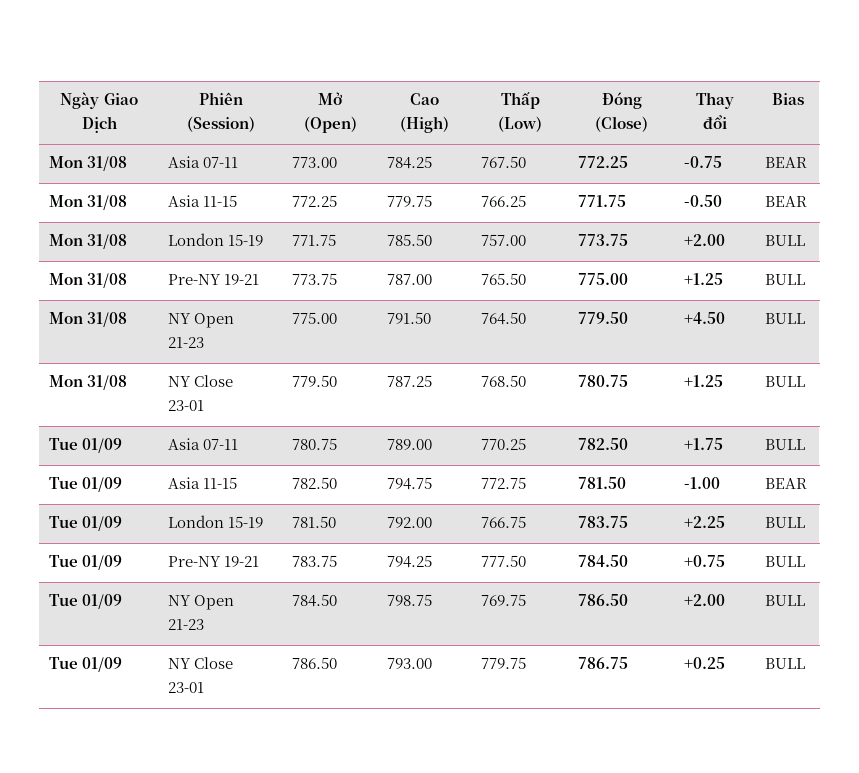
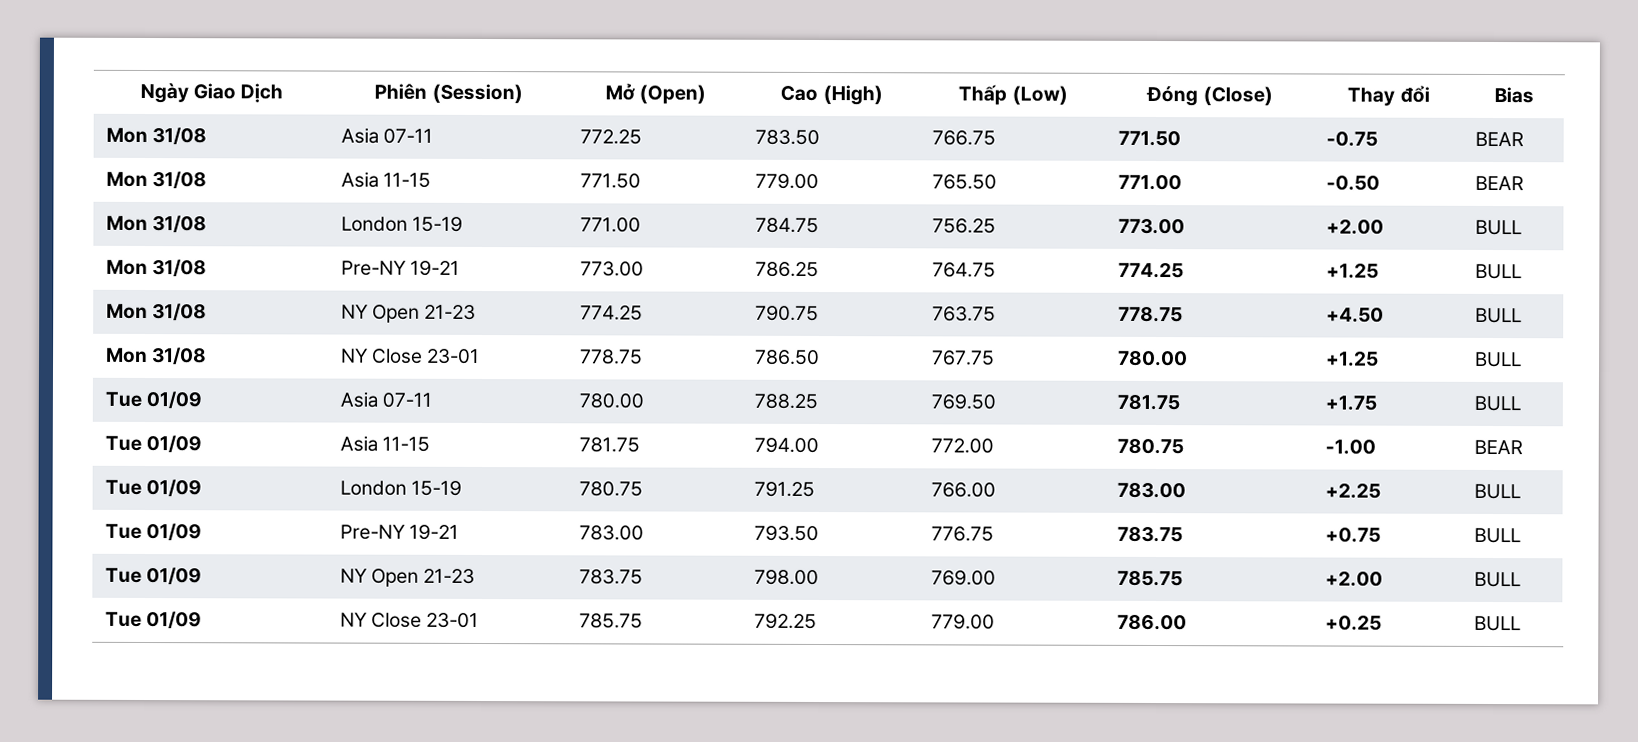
- Mon 31/08 | Asia 07-11 | 773.00 | 784.25 | 767.50 | 772.25 | -0.75 | BEAR
+ Mon 31/08 | Asia 07-11 | 772.25 | 783.50 | 766.75 | 771.50 | -0.75 | BEAR
- Mon 31/08 | Asia 11-15 | 772.25 | 779.75 | 766.25 | 771.75 | -0.50 | BEAR
+ Mon 31/08 | Asia 11-15 | 771.50 | 779.00 | 765.50 | 771.00 | -0.50 | BEAR
- Mon 31/08 | London 15-19 | 771.75 | 785.50 | 757.00 | 773.75 | +2.00 | BULL
+ Mon 31/08 | London 15-19 | 771.00 | 784.75 | 756.25 | 773.00 | +2.00 | BULL
- Mon 31/08 | Pre-NY 19-21 | 773.75 | 787.00 | 765.50 | 775.00 | +1.25 | BULL
+ Mon 31/08 | Pre-NY 19-21 | 773.00 | 786.25 | 764.75 | 774.25 | +1.25 | BULL
- Mon 31/08 | NY Open 21-23 | 775.00 | 791.50 | 764.50 | 779.50 | +4.50 | BULL
+ Mon 31/08 | NY Open 21-23 | 774.25 | 790.75 | 763.75 | 778.75 | +4.50 | BULL
- Mon 31/08 | NY Close 23-01 | 779.50 | 787.25 | 768.50 | 780.75 | +1.25 | BULL
+ Mon 31/08 | NY Close 23-01 | 778.75 | 786.50 | 767.75 | 780.00 | +1.25 | BULL
- Tue 01/09 | Asia 07-11 | 780.75 | 789.00 | 770.25 | 782.50 | +1.75 | BULL
+ Tue 01/09 | Asia 07-11 | 780.00 | 788.25 | 769.50 | 781.75 | +1.75 | BULL
- Tue 01/09 | Asia 11-15 | 782.50 | 794.75 | 772.75 | 781.50 | -1.00 | BEAR
+ Tue 01/09 | Asia 11-15 | 781.75 | 794.00 | 772.00 | 780.75 | -1.00 | BEAR
- Tue 01/09 | London 15-19 | 781.50 | 792.00 | 766.75 | 783.75 | +2.25 | BULL
+ Tue 01/09 | London 15-19 | 780.75 | 791.25 | 766.00 | 783.00 | +2.25 | BULL
- Tue 01/09 | Pre-NY 19-21 | 783.75 | 794.25 | 777.50 | 784.50 | +0.75 | BULL
+ Tue 01/09 | Pre-NY 19-21 | 783.00 | 793.50 | 776.75 | 783.75 | +0.75 | BULL
- Tue 01/09 | NY Open 21-23 | 784.50 | 798.75 | 769.75 | 786.50 | +2.00 | BULL
+ Tue 01/09 | NY Open 21-23 | 783.75 | 798.00 | 769.00 | 785.75 | +2.00 | BULL
- Tue 01/09 | NY Close 23-01 | 786.50 | 793.00 | 779.75 | 786.75 | +0.25 | BULL
+ Tue 01/09 | NY Close 23-01 | 785.75 | 792.25 | 779.00 | 786.00 | +0.25 | BULL

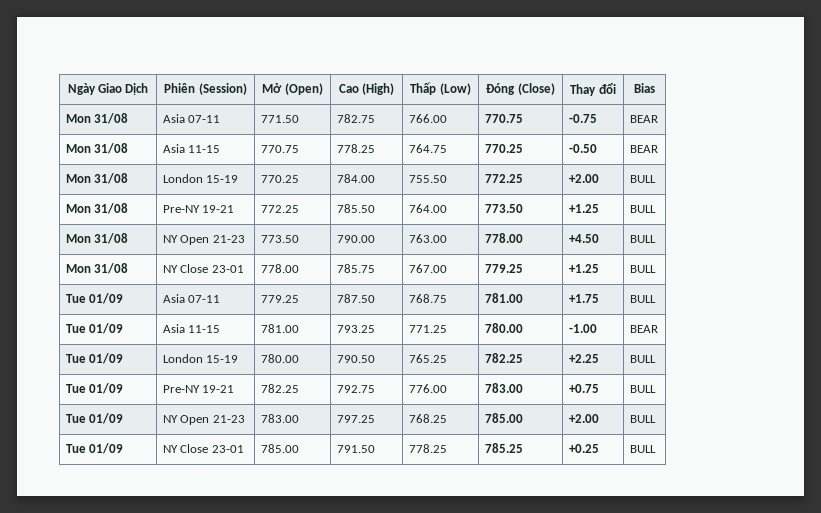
- Mon 31/08 | Asia 07-11 | 772.25 | 783.50 | 766.75 | 771.50 | -0.75 | BEAR
+ Mon 31/08 | Asia 07-11 | 771.50 | 782.75 | 766.00 | 770.75 | -0.75 | BEAR
- Mon 31/08 | Asia 11-15 | 771.50 | 779.00 | 765.50 | 771.00 | -0.50 | BEAR
+ Mon 31/08 | Asia 11-15 | 770.75 | 778.25 | 764.75 | 770.25 | -0.50 | BEAR
- Mon 31/08 | London 15-19 | 771.00 | 784.75 | 756.25 | 773.00 | +2.00 | BULL
+ Mon 31/08 | London 15-19 | 770.25 | 784.00 | 755.50 | 772.25 | +2.00 | BULL
- Mon 31/08 | Pre-NY 19-21 | 773.00 | 786.25 | 764.75 | 774.25 | +1.25 | BULL
+ Mon 31/08 | Pre-NY 19-21 | 772.25 | 785.50 | 764.00 | 773.50 | +1.25 | BULL
- Mon 31/08 | NY Open 21-23 | 774.25 | 790.75 | 763.75 | 778.75 | +4.50 | BULL
+ Mon 31/08 | NY Open 21-23 | 773.50 | 790.00 | 763.00 | 778.00 | +4.50 | BULL
- Mon 31/08 | NY Close 23-01 | 778.75 | 786.50 | 767.75 | 780.00 | +1.25 | BULL
+ Mon 31/08 | NY Close 23-01 | 778.00 | 785.75 | 767.00 | 779.25 | +1.25 | BULL
- Tue 01/09 | Asia 07-11 | 780.00 | 788.25 | 769.50 | 781.75 | +1.75 | BULL
+ Tue 01/09 | Asia 07-11 | 779.25 | 787.50 | 768.75 | 781.00 | +1.75 | BULL
- Tue 01/09 | Asia 11-15 | 781.75 | 794.00 | 772.00 | 780.75 | -1.00 | BEAR
+ Tue 01/09 | Asia 11-15 | 781.00 | 793.25 | 771.25 | 780.00 | -1.00 | BEAR
- Tue 01/09 | London 15-19 | 780.75 | 791.25 | 766.00 | 783.00 | +2.25 | BULL
+ Tue 01/09 | London 15-19 | 780.00 | 790.50 | 765.25 | 782.25 | +2.25 | BULL
- Tue 01/09 | Pre-NY 19-21 | 783.00 | 793.50 | 776.75 | 783.75 | +0.75 | BULL
+ Tue 01/09 | Pre-NY 19-21 | 782.25 | 792.75 | 776.00 | 783.00 | +0.75 | BULL
- Tue 01/09 | NY Open 21-23 | 783.75 | 798.00 | 769.00 | 785.75 | +2.00 | BULL
+ Tue 01/09 | NY Open 21-23 | 783.00 | 797.25 | 768.25 | 785.00 | +2.00 | BULL
- Tue 01/09 | NY Close 23-01 | 785.75 | 792.25 | 779.00 | 786.00 | +0.25 | BULL
+ Tue 01/09 | NY Close 23-01 | 785.00 | 791.50 | 778.25 | 785.25 | +0.25 | BULL

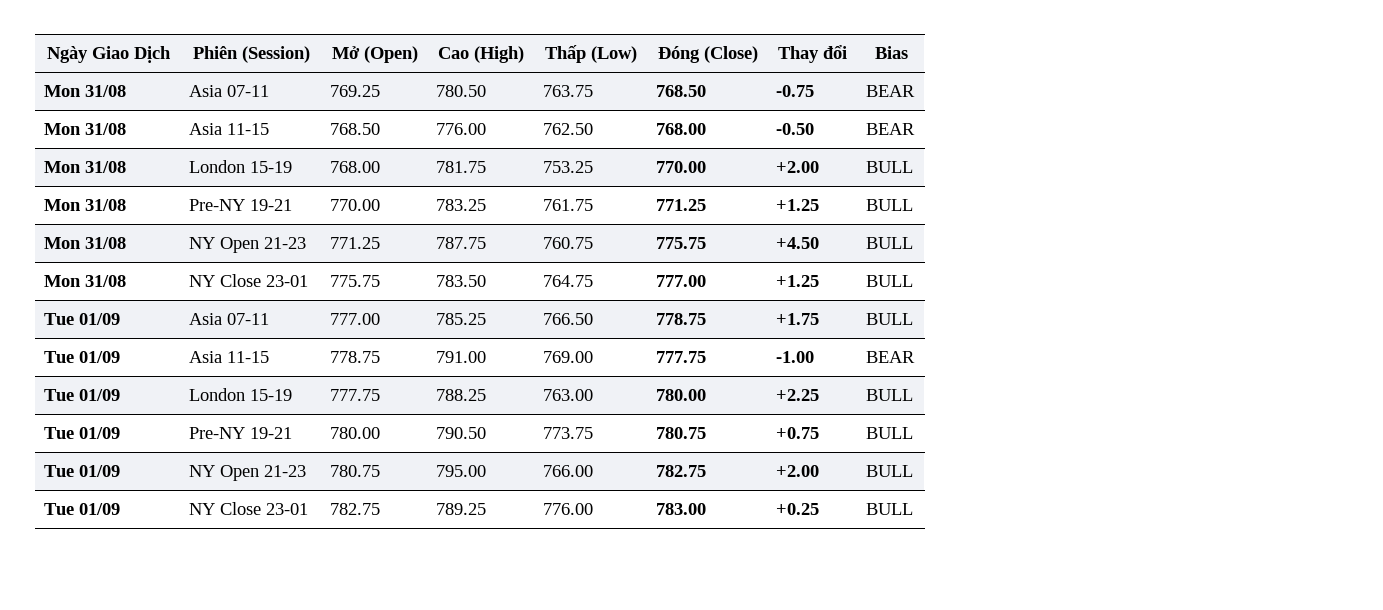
- Mon 31/08 | Asia 07-11 | 771.50 | 782.75 | 766.00 | 770.75 | -0.75 | BEAR
+ Mon 31/08 | Asia 07-11 | 769.25 | 780.50 | 763.75 | 768.50 | -0.75 | BEAR
- Mon 31/08 | Asia 11-15 | 770.75 | 778.25 | 764.75 | 770.25 | -0.50 | BEAR
+ Mon 31/08 | Asia 11-15 | 768.50 | 776.00 | 762.50 | 768.00 | -0.50 | BEAR
- Mon 31/08 | London 15-19 | 770.25 | 784.00 | 755.50 | 772.25 | +2.00 | BULL
+ Mon 31/08 | London 15-19 | 768.00 | 781.75 | 753.25 | 770.00 | +2.00 | BULL
- Mon 31/08 | Pre-NY 19-21 | 772.25 | 785.50 | 764.00 | 773.50 | +1.25 | BULL
+ Mon 31/08 | Pre-NY 19-21 | 770.00 | 783.25 | 761.75 | 771.25 | +1.25 | BULL
- Mon 31/08 | NY Open 21-23 | 773.50 | 790.00 | 763.00 | 778.00 | +4.50 | BULL
+ Mon 31/08 | NY Open 21-23 | 771.25 | 787.75 | 760.75 | 775.75 | +4.50 | BULL
- Mon 31/08 | NY Close 23-01 | 778.00 | 785.75 | 767.00 | 779.25 | +1.25 | BULL
+ Mon 31/08 | NY Close 23-01 | 775.75 | 783.50 | 764.75 | 777.00 | +1.25 | BULL
- Tue 01/09 | Asia 07-11 | 779.25 | 787.50 | 768.75 | 781.00 | +1.75 | BULL
+ Tue 01/09 | Asia 07-11 | 777.00 | 785.25 | 766.50 | 778.75 | +1.75 | BULL
- Tue 01/09 | Asia 11-15 | 781.00 | 793.25 | 771.25 | 780.00 | -1.00 | BEAR
+ Tue 01/09 | Asia 11-15 | 778.75 | 791.00 | 769.00 | 777.75 | -1.00 | BEAR
- Tue 01/09 | London 15-19 | 780.00 | 790.50 | 765.25 | 782.25 | +2.25 | BULL
+ Tue 01/09 | London 15-19 | 777.75 | 788.25 | 763.00 | 780.00 | +2.25 | BULL
- Tue 01/09 | Pre-NY 19-21 | 782.25 | 792.75 | 776.00 | 783.00 | +0.75 | BULL
+ Tue 01/09 | Pre-NY 19-21 | 780.00 | 790.50 | 773.75 | 780.75 | +0.75 | BULL
- Tue 01/09 | NY Open 21-23 | 783.00 | 797.25 | 768.25 | 785.00 | +2.00 | BULL
+ Tue 01/09 | NY Open 21-23 | 780.75 | 795.00 | 766.00 | 782.75 | +2.00 | BULL
- Tue 01/09 | NY Close 23-01 | 785.00 | 791.50 | 778.25 | 785.25 | +0.25 | BULL
+ Tue 01/09 | NY Close 23-01 | 782.75 | 789.25 | 776.00 | 783.00 | +0.25 | BULL

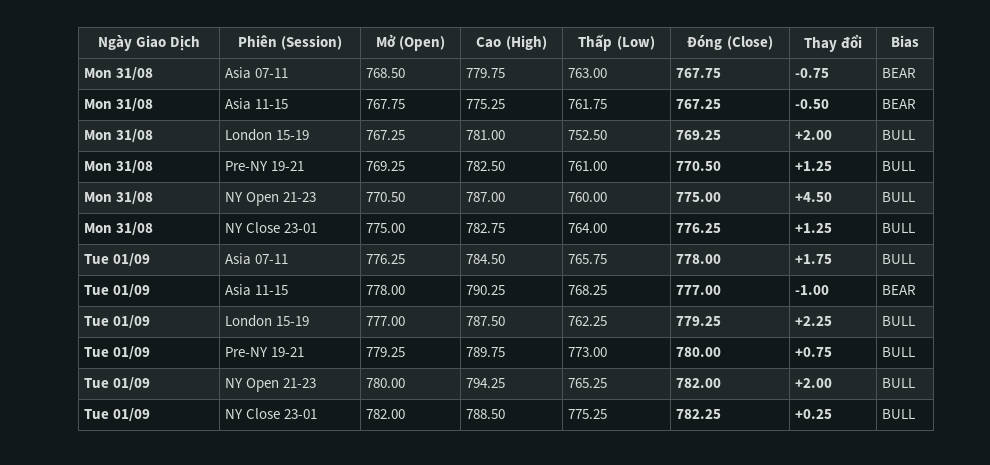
- Mon 31/08 | Asia 07-11 | 769.25 | 780.50 | 763.75 | 768.50 | -0.75 | BEAR
+ Mon 31/08 | Asia 07-11 | 768.50 | 779.75 | 763.00 | 767.75 | -0.75 | BEAR
- Mon 31/08 | Asia 11-15 | 768.50 | 776.00 | 762.50 | 768.00 | -0.50 | BEAR
+ Mon 31/08 | Asia 11-15 | 767.75 | 775.25 | 761.75 | 767.25 | -0.50 | BEAR
- Mon 31/08 | London 15-19 | 768.00 | 781.75 | 753.25 | 770.00 | +2.00 | BULL
+ Mon 31/08 | London 15-19 | 767.25 | 781.00 | 752.50 | 769.25 | +2.00 | BULL
- Mon 31/08 | Pre-NY 19-21 | 770.00 | 783.25 | 761.75 | 771.25 | +1.25 | BULL
+ Mon 31/08 | Pre-NY 19-21 | 769.25 | 782.50 | 761.00 | 770.50 | +1.25 | BULL
- Mon 31/08 | NY Open 21-23 | 771.25 | 787.75 | 760.75 | 775.75 | +4.50 | BULL
+ Mon 31/08 | NY Open 21-23 | 770.50 | 787.00 | 760.00 | 775.00 | +4.50 | BULL
- Mon 31/08 | NY Close 23-01 | 775.75 | 783.50 | 764.75 | 777.00 | +1.25 | BULL
+ Mon 31/08 | NY Close 23-01 | 775.00 | 782.75 | 764.00 | 776.25 | +1.25 | BULL
- Tue 01/09 | Asia 07-11 | 777.00 | 785.25 | 766.50 | 778.75 | +1.75 | BULL
+ Tue 01/09 | Asia 07-11 | 776.25 | 784.50 | 765.75 | 778.00 | +1.75 | BULL
- Tue 01/09 | Asia 11-15 | 778.75 | 791.00 | 769.00 | 777.75 | -1.00 | BEAR
+ Tue 01/09 | Asia 11-15 | 778.00 | 790.25 | 768.25 | 777.00 | -1.00 | BEAR
- Tue 01/09 | London 15-19 | 777.75 | 788.25 | 763.00 | 780.00 | +2.25 | BULL
+ Tue 01/09 | London 15-19 | 777.00 | 787.50 | 762.25 | 779.25 | +2.25 | BULL
- Tue 01/09 | Pre-NY 19-21 | 780.00 | 790.50 | 773.75 | 780.75 | +0.75 | BULL
+ Tue 01/09 | Pre-NY 19-21 | 779.25 | 789.75 | 773.00 | 780.00 | +0.75 | BULL
- Tue 01/09 | NY Open 21-23 | 780.75 | 795.00 | 766.00 | 782.75 | +2.00 | BULL
+ Tue 01/09 | NY Open 21-23 | 780.00 | 794.25 | 765.25 | 782.00 | +2.00 | BULL
- Tue 01/09 | NY Close 23-01 | 782.75 | 789.25 | 776.00 | 783.00 | +0.25 | BULL
+ Tue 01/09 | NY Close 23-01 | 782.00 | 788.50 | 775.25 | 782.25 | +0.25 | BULL

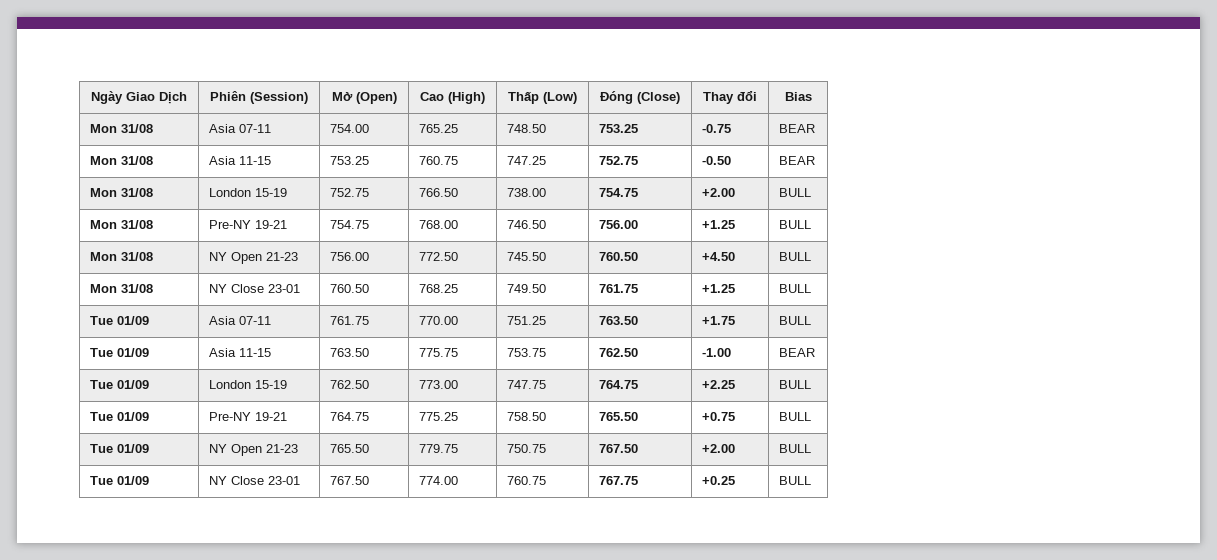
- Mon 31/08 | Asia 07-11 | 768.50 | 779.75 | 763.00 | 767.75 | -0.75 | BEAR
+ Mon 31/08 | Asia 07-11 | 754.00 | 765.25 | 748.50 | 753.25 | -0.75 | BEAR
- Mon 31/08 | Asia 11-15 | 767.75 | 775.25 | 761.75 | 767.25 | -0.50 | BEAR
+ Mon 31/08 | Asia 11-15 | 753.25 | 760.75 | 747.25 | 752.75 | -0.50 | BEAR
- Mon 31/08 | London 15-19 | 767.25 | 781.00 | 752.50 | 769.25 | +2.00 | BULL
+ Mon 31/08 | London 15-19 | 752.75 | 766.50 | 738.00 | 754.75 | +2.00 | BULL
- Mon 31/08 | Pre-NY 19-21 | 769.25 | 782.50 | 761.00 | 770.50 | +1.25 | BULL
+ Mon 31/08 | Pre-NY 19-21 | 754.75 | 768.00 | 746.50 | 756.00 | +1.25 | BULL
- Mon 31/08 | NY Open 21-23 | 770.50 | 787.00 | 760.00 | 775.00 | +4.50 | BULL
+ Mon 31/08 | NY Open 21-23 | 756.00 | 772.50 | 745.50 | 760.50 | +4.50 | BULL
- Mon 31/08 | NY Close 23-01 | 775.00 | 782.75 | 764.00 | 776.25 | +1.25 | BULL
+ Mon 31/08 | NY Close 23-01 | 760.50 | 768.25 | 749.50 | 761.75 | +1.25 | BULL
- Tue 01/09 | Asia 07-11 | 776.25 | 784.50 | 765.75 | 778.00 | +1.75 | BULL
+ Tue 01/09 | Asia 07-11 | 761.75 | 770.00 | 751.25 | 763.50 | +1.75 | BULL
- Tue 01/09 | Asia 11-15 | 778.00 | 790.25 | 768.25 | 777.00 | -1.00 | BEAR
+ Tue 01/09 | Asia 11-15 | 763.50 | 775.75 | 753.75 | 762.50 | -1.00 | BEAR
- Tue 01/09 | London 15-19 | 777.00 | 787.50 | 762.25 | 779.25 | +2.25 | BULL
+ Tue 01/09 | London 15-19 | 762.50 | 773.00 | 747.75 | 764.75 | +2.25 | BULL
- Tue 01/09 | Pre-NY 19-21 | 779.25 | 789.75 | 773.00 | 780.00 | +0.75 | BULL
+ Tue 01/09 | Pre-NY 19-21 | 764.75 | 775.25 | 758.50 | 765.50 | +0.75 | BULL
- Tue 01/09 | NY Open 21-23 | 780.00 | 794.25 | 765.25 | 782.00 | +2.00 | BULL
+ Tue 01/09 | NY Open 21-23 | 765.50 | 779.75 | 750.75 | 767.50 | +2.00 | BULL
- Tue 01/09 | NY Close 23-01 | 782.00 | 788.50 | 775.25 | 782.25 | +0.25 | BULL
+ Tue 01/09 | NY Close 23-01 | 767.50 | 774.00 | 760.75 | 767.75 | +0.25 | BULL

